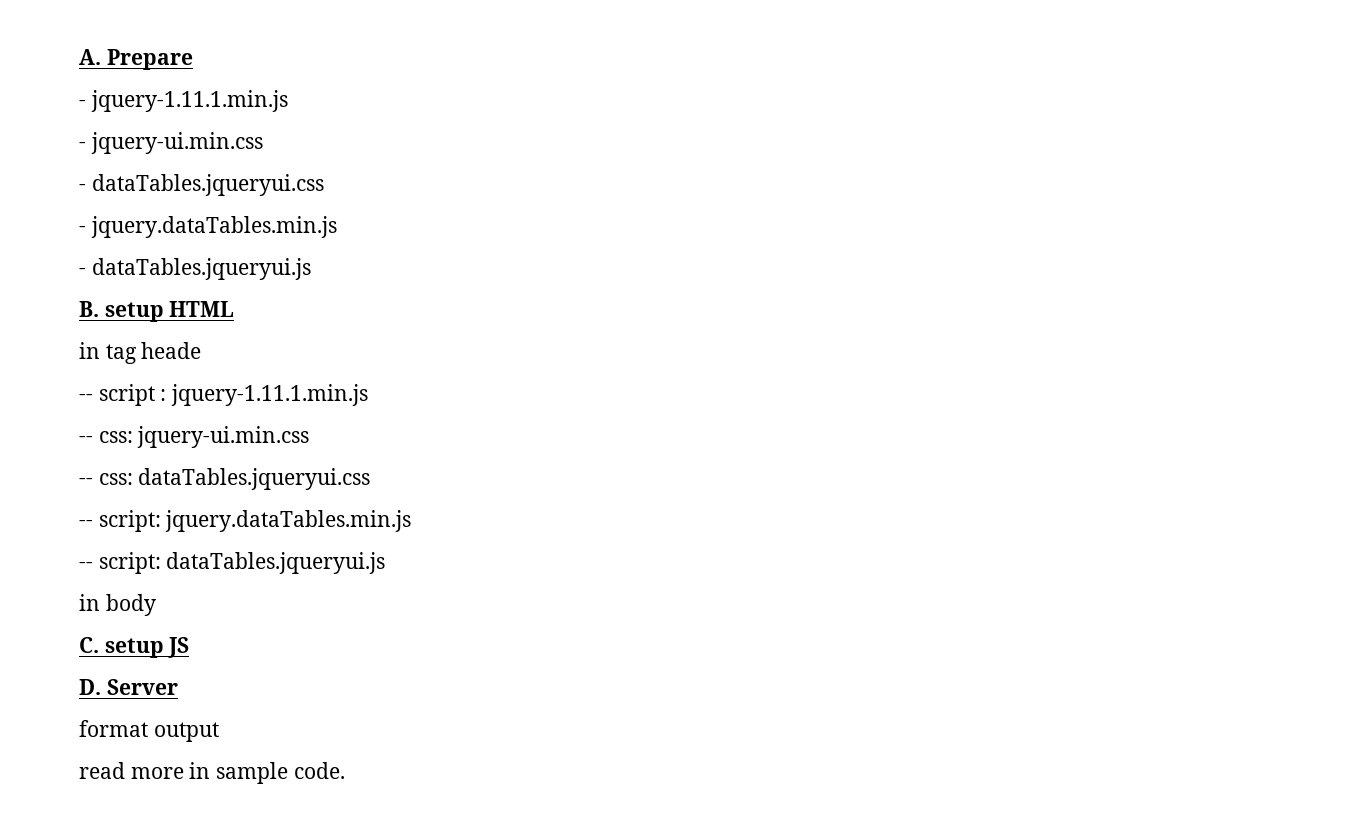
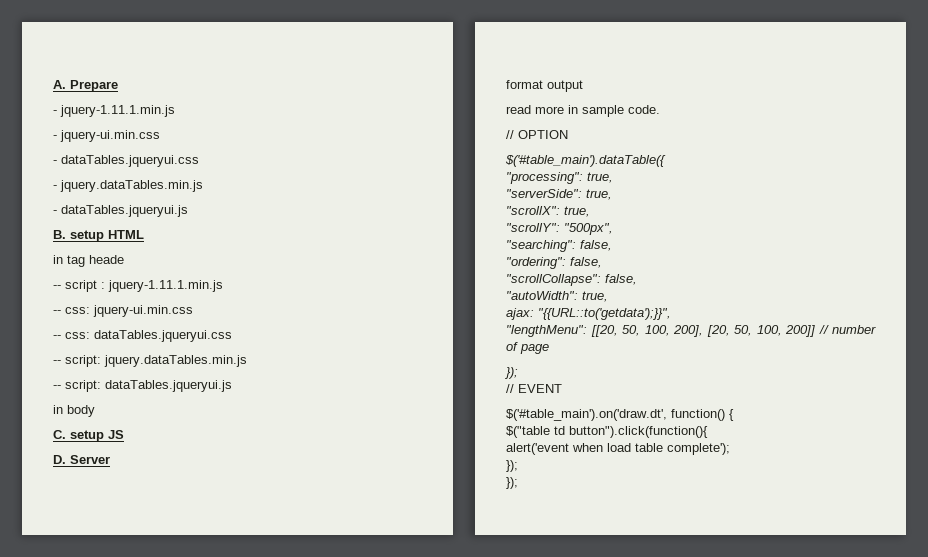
+ // OPTION
+ $('#table_main').dataTable({
+ "processing": true,
+ "serverSide": true,
+ "scrollX": true,
+ "scrollY": "500px",
+ "searching": false,
+ "ordering": false,
+ "scrollCollapse": false,
+ "autoWidth": true,
+ ajax: "{{URL::to('getdata');}}",
+ "lengthMenu": [[20, 50, 100, 200], [20, 50, 100, 200]] // number of page
+ });
+ // EVENT
+ $('#table_main').on('draw.dt', function() {
+ $("table td button").click(function(){
+ alert('event when load table complete');
+ });
+ });

